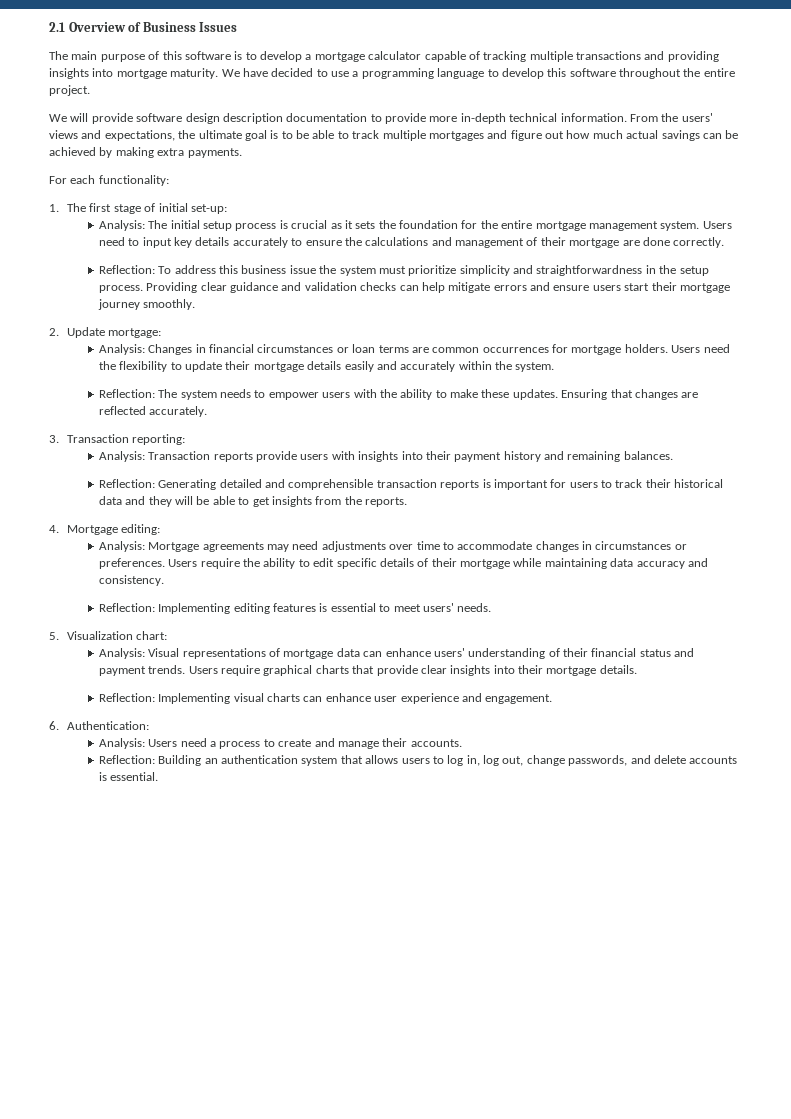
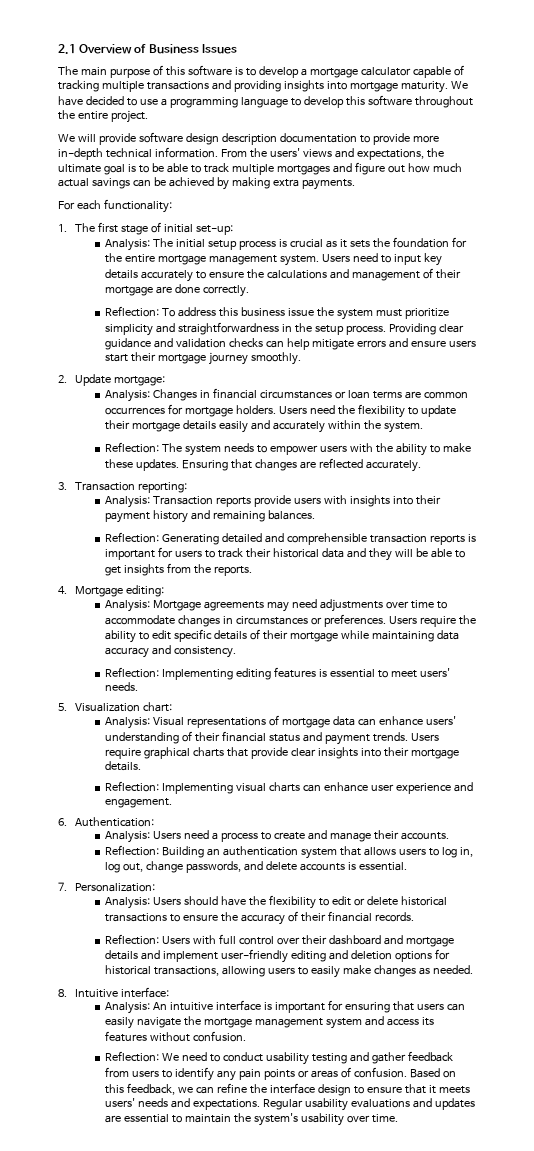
+ 7. Personalization:
+ Analysis: Users should have the flexibility to edit or delete historical transactions to ensure the accuracy of their financial records.
+ Reflection: Users with full control over their dashboard and mortgage details and implement user-friendly editing and deletion options for historical transactions, allowing users to easily make changes as needed.
+ 8. Intuitive interface:
+ Analysis: An intuitive interface is important for ensuring that users can easily navigate the mortgage management system and access its features without confusion.
+ Reflection: We need to conduct usability testing and gather feedback from users to identify any pain points or areas of confusion. Based on this feedback, we can refine the interface design to ensure that it meets users' needs and expectations. Regular usability evaluations and updates are essential to maintain the system's usability over time.

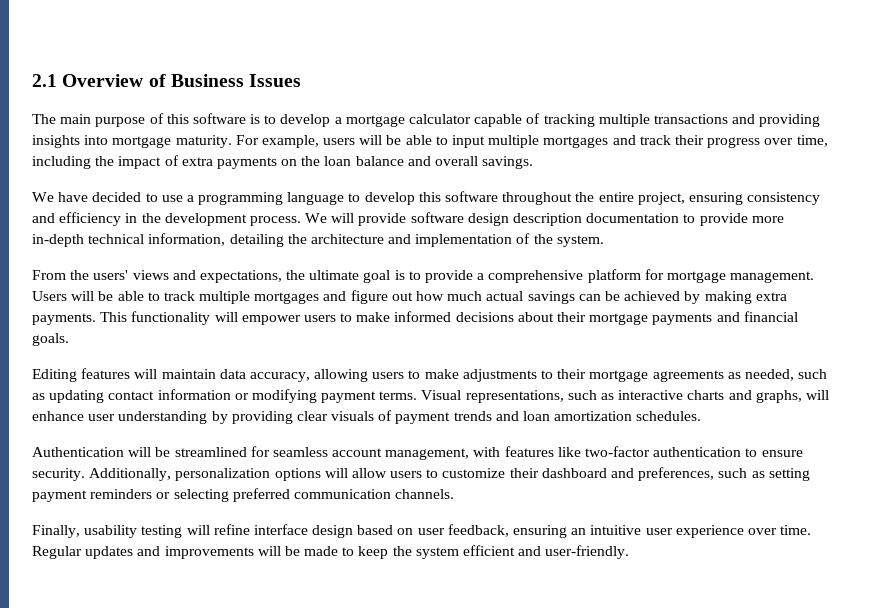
- The main purpose of this software is to develop a mortgage calculator capable of tracking multiple transactions and providing insights into mortgage maturity. We have decided to use a programming language to develop this software throughout the entire project.
- We will provide software design description documentation to provide more in-depth technical information. From the users' views and expectations, the ultimate goal is to be able to track multiple mortgages and figure out how much actual savings can be achieved by making extra payments.
- For each functionality:
- 1. The first stage of initial set-up:
- Analysis: The initial setup process is crucial as it sets the foundation for the entire mortgage management system. Users need to input key details accurately to ensure the calculations and management of their mortgage are done correctly.
- Reflection: To address this business issue the system must prioritize simplicity and straightforwardness in the setup process. Providing clear guidance and validation checks can help mitigate errors and ensure users start their mortgage journey smoothly.
- 2. Update mortgage:
- Analysis: Changes in financial circumstances or loan terms are common occurrences for mortgage holders. Users need the flexibility to update their mortgage details easily and accurately within the system.
- Reflection: The system needs to empower users with the ability to make these updates. Ensuring that changes are reflected accurately.
- 3. Transaction reporting:
- Analysis: Transaction reports provide users with insights into their payment history and remaining balances.
- Reflection: Generating detailed and comprehensible transaction reports is important for users to track their historical data and they will be able to get insights from the reports.
- 4. Mortgage editing:
- Analysis: Mortgage agreements may need adjustments over time to accommodate changes in circumstances or preferences. Users require the ability to edit specific details of their mortgage while maintaining data accuracy and consistency.
- Reflection: Implementing editing features is essential to meet users' needs.
- 5. Visualization chart:
- Analysis: Visual representations of mortgage data can enhance users' understanding of their financial status and payment trends. Users require graphical charts that provide clear insights into their mortgage details.
- Reflection: Implementing visual charts can enhance user experience and engagement.
- 6. Authentication:
- Analysis: Users need a process to create and manage their accounts.
- Reflection: Building an authentication system that allows users to log in, log out, change passwords, and delete accounts is essential.
- 7. Personalization:
- Analysis: Users should have the flexibility to edit or delete historical transactions to ensure the accuracy of their financial records.
- Reflection: Users with full control over their dashboard and mortgage details and implement user-friendly editing and deletion options for historical transactions, allowing users to easily make changes as needed.
- 8. Intuitive interface:
- Analysis: An intuitive interface is important for ensuring that users can easily navigate the mortgage management system and access its features without confusion.
- Reflection: We need to conduct usability testing and gather feedback from users to identify any pain points or areas of confusion. Based on this feedback, we can refine the interface design to ensure that it meets users' needs and expectations. Regular usability evaluations and updates are essential to maintain the system's usability over time.
+ The main purpose of this software is to develop a mortgage calculator capable of tracking multiple transactions and providing insights into mortgage maturity. For example, users will be able to input multiple mortgages and track their progress over time, including the impact of extra payments on the loan balance and overall savings.
+ We have decided to use a programming language to develop this software throughout the entire project, ensuring consistency and efficiency in the development process. We will provide software design description documentation to provide more in-depth technical information, detailing the architecture and implementation of the system.
+ From the users' views and expectations, the ultimate goal is to provide a comprehensive platform for mortgage management. Users will be able to track multiple mortgages and figure out how much actual savings can be achieved by making extra payments. This functionality will empower users to make informed decisions about their mortgage payments and financial goals.
+ Editing features will maintain data accuracy, allowing users to make adjustments to their mortgage agreements as needed, such as updating contact information or modifying payment terms. Visual representations, such as interactive charts and graphs, will enhance user understanding by providing clear visuals of payment trends and loan amortization schedules.
+ Authentication will be streamlined for seamless account management, with features like two-factor authentication to ensure security. Additionally, personalization options will allow users to customize their dashboard and preferences, such as setting payment reminders or selecting preferred communication channels.
+ Finally, usability testing will refine interface design based on user feedback, ensuring an intuitive user experience over time. Regular updates and improvements will be made to keep the system efficient and user-friendly.

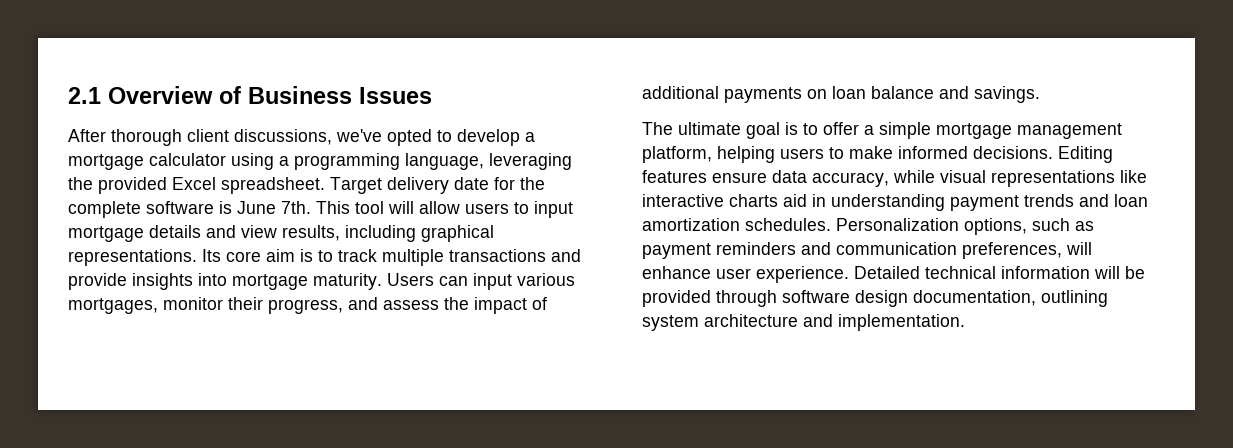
- The main purpose of this software is to develop a mortgage calculator capable of tracking multiple transactions and providing insights into mortgage maturity.
+ After thorough client discussions, we've opted to develop a mortgage calculator using a programming language, leveraging the provided Excel spreadsheet. Target delivery date for the complete software is June 7th. This tool will allow users to input mortgage details and view results, including graphical representations. Its core aim is to track multiple transactions and provide insights into mortgage maturity.
- For example, users will be able to input multiple mortgages and track their progress over time, including the impact of extra payments on the loan balance and overall savings.
+ Users can input various mortgages, monitor their progress, and assess the impact of additional payments on loan balance and savings.
- We have decided to use a programming language to develop this software throughout the entire project, ensuring consistency and efficiency in the development process. We will provide software design description documentation to provide more in-depth technical information, detailing the architecture and implementation of the system.
- From the users' views and expectations, the ultimate goal is to provide a comprehensive platform for mortgage management. Users will be able to track multiple mortgages and figure out how much actual savings can be achieved by making extra payments. This functionality will empower users to make informed decisions about their mortgage payments and financial goals.
- Editing features will maintain data accuracy, allowing users to make adjustments to their mortgage agreements as needed, such as updating contact information or modifying payment terms. Visual representations, such as interactive charts and graphs, will enhance user understanding by providing clear visuals of payment trends and loan amortization schedules.
- Authentication will be streamlined for seamless account management, with features like two-factor authentication to ensure security. Additionally, personalization options will allow users to customize their dashboard and preferences, such as setting payment reminders or selecting preferred communication channels.
- Finally, usability testing will refine interface design based on user feedback, ensuring an intuitive user experience over time. Regular updates and improvements will be made to keep the system efficient and user-friendly.
+ The ultimate goal is to offer a simple mortgage management platform, helping users to make informed decisions. Editing features ensure data accuracy, while visual representations like interactive charts aid in understanding payment trends and loan amortization schedules. Personalization options, such as payment reminders and communication preferences, will enhance user experience. Detailed technical information will be provided through software design documentation, outlining system architecture and implementation.

